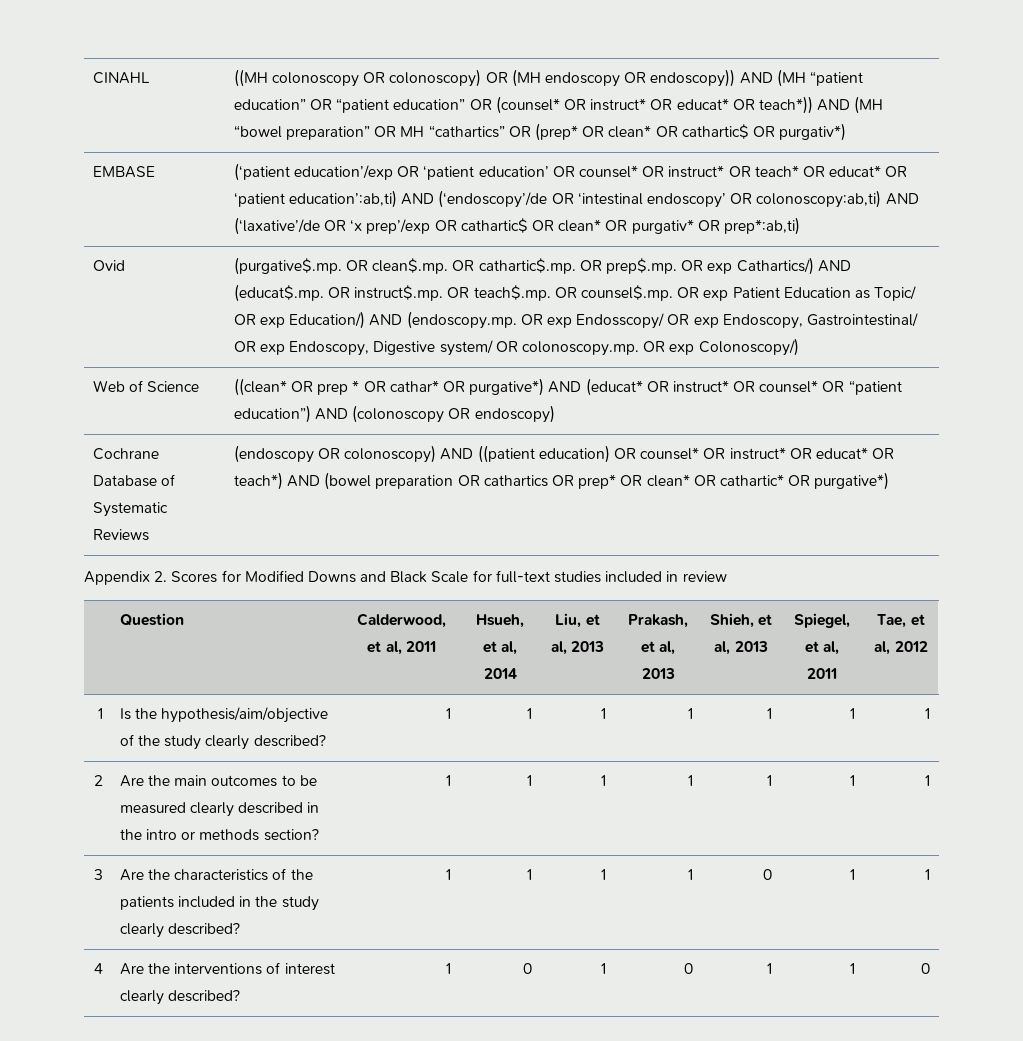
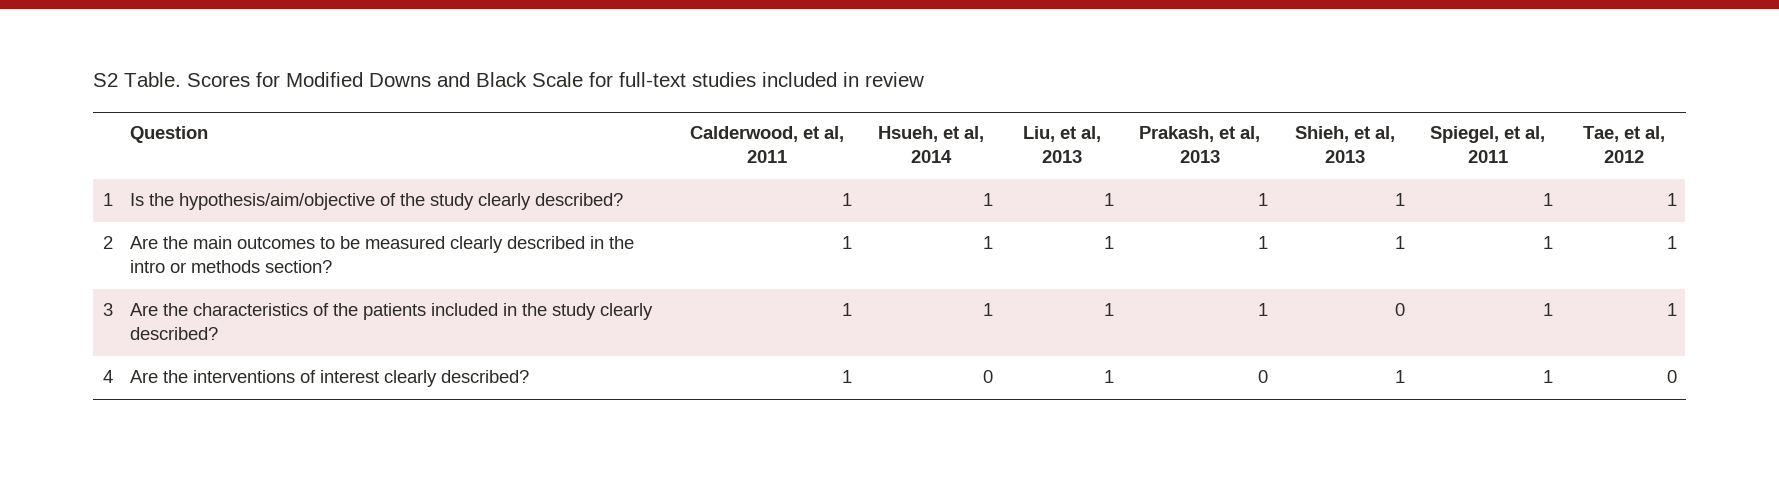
- CINAHL | ((MH colonoscopy OR colonoscopy) OR (MH endoscopy OR endoscopy)) AND (MH “patient education” OR “patient education” OR (counsel* OR instruct* OR educat* OR teach*)) AND (MH “bowel preparation” OR MH “cathartics” OR (prep* OR clean* OR cathartic$ OR purgativ*)
- EMBASE | (‘patient education’/exp OR ‘patient education’ OR counsel* OR instruct* OR teach* OR educat* OR ‘patient education’:ab,ti) AND (‘endoscopy’/de OR ‘intestinal endoscopy’ OR colonoscopy:ab,ti) AND (‘laxative’/de OR ‘x prep’/exp OR cathartic$ OR clean* OR purgativ* OR prep*:ab,ti)
- Ovid | (purgative$.mp. OR clean$.mp. OR cathartic$.mp. OR prep$.mp. OR exp Cathartics/) AND (educat$.mp. OR instruct$.mp. OR teach$.mp. OR counsel$.mp. OR exp Patient Education as Topic/ OR exp Education/) AND (endoscopy.mp. OR exp Endosscopy/ OR exp Endoscopy, Gastrointestinal/ OR exp Endoscopy, Digestive system/ OR colonoscopy.mp. OR exp Colonoscopy/)
- Web of Science | ((clean* OR prep * OR cathar* OR purgative*) AND (educat* OR instruct* OR counsel* OR “patient education”) AND (colonoscopy OR endoscopy)
- Cochrane Database of Systematic Reviews | (endoscopy OR colonoscopy) AND ((patient education) OR counsel* OR instruct* OR educat* OR teach*) AND (bowel preparation OR cathartics OR prep* OR clean* OR cathartic* OR purgative*)
- Appendix 2. Scores for Modified Downs and Black Scale for full-text studies included in review
+ S2 Table. Scores for Modified Downs and Black Scale for full-text studies included in review

